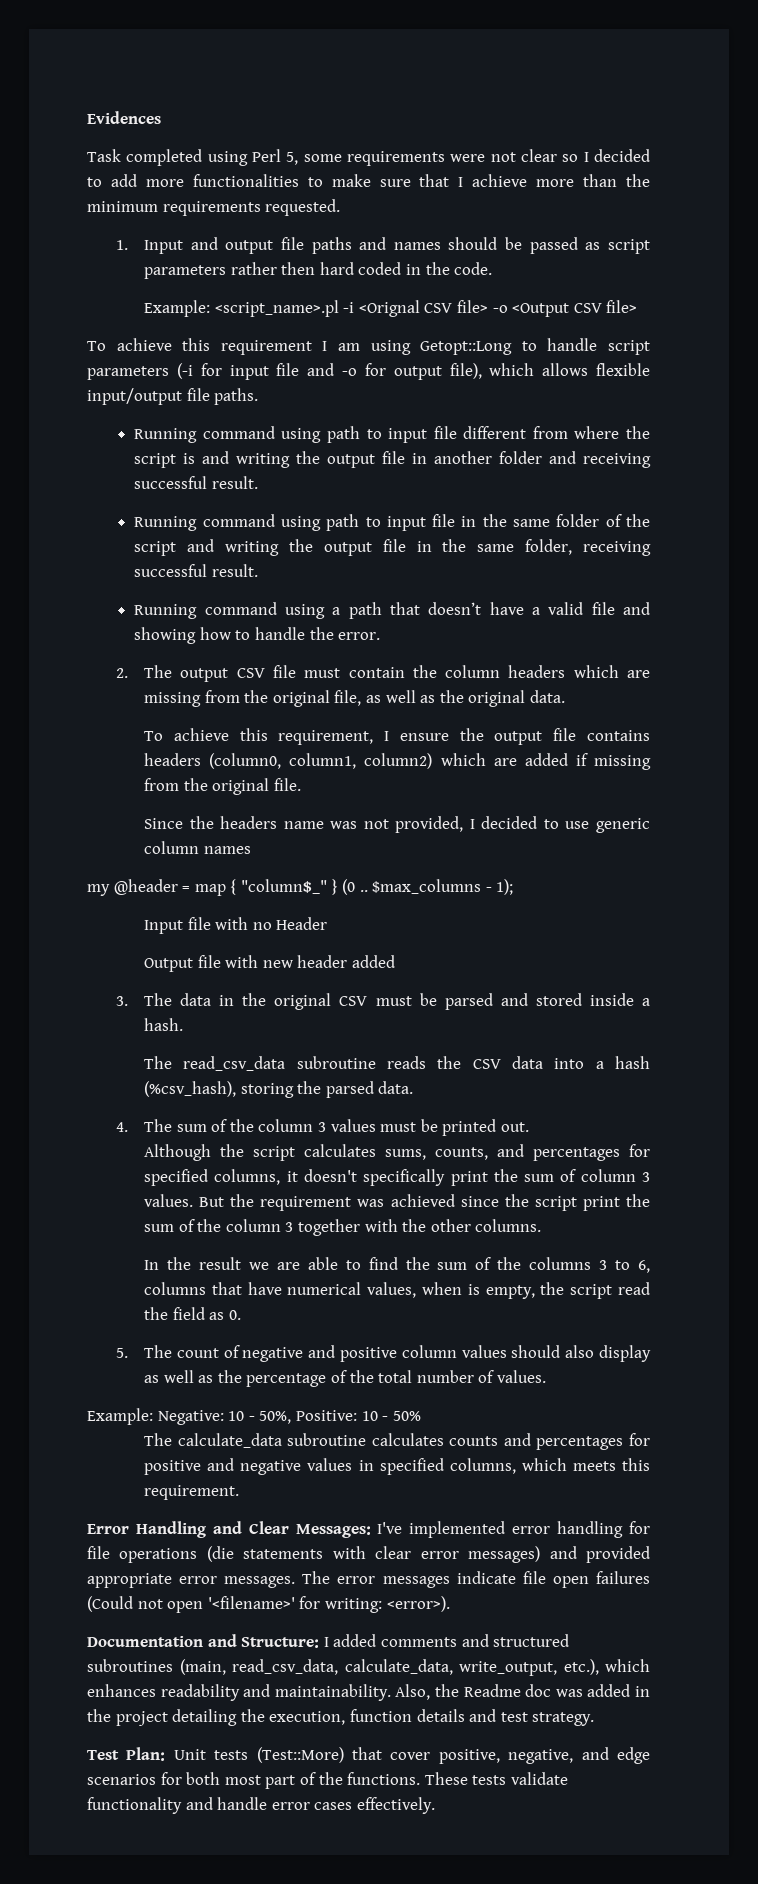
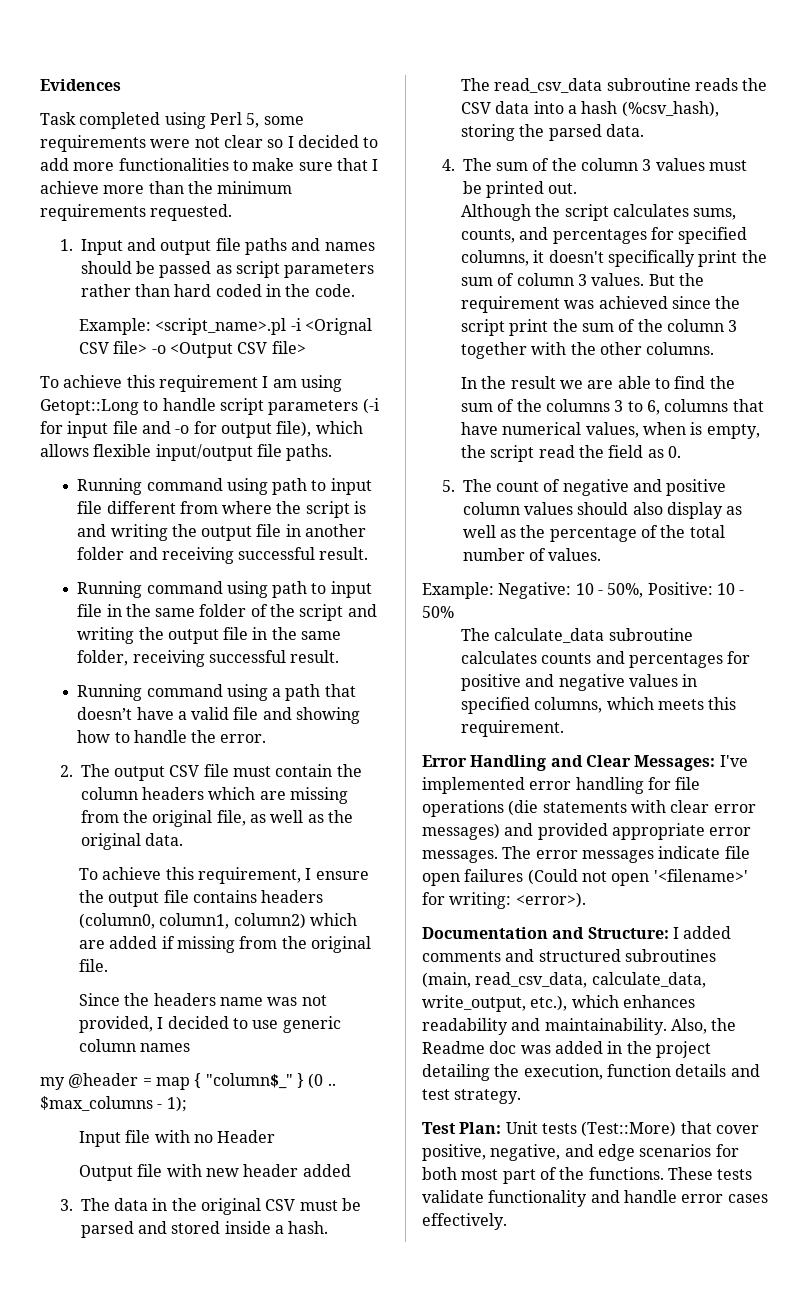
- 1. Input and output file paths and names should be passed as script parameters rather then hard coded in the code.
+ 1. Input and output file paths and names should be passed as script parameters rather than hard coded in the code.

